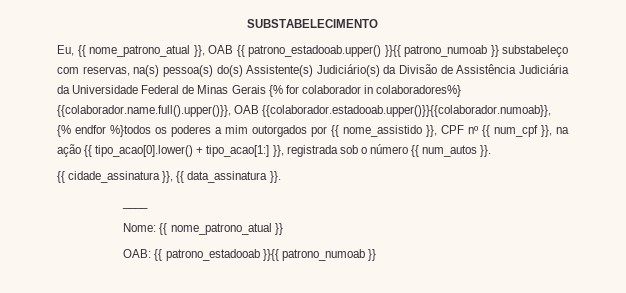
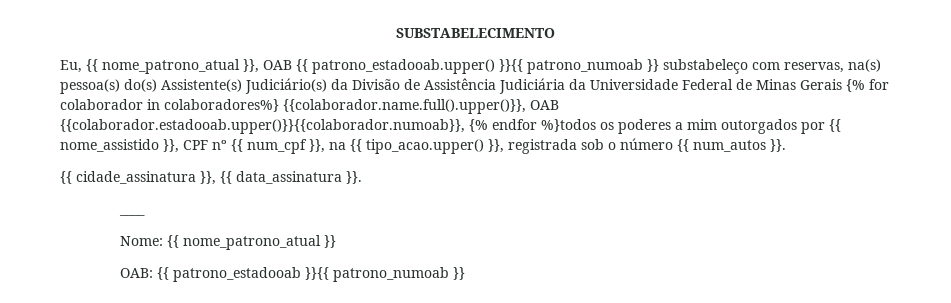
- Eu, {{ nome_patrono_atual }}, OAB {{ patrono_estadooab.upper() }}{{ patrono_numoab }} substabeleço com reservas, na(s) pessoa(s) do(s) Assistente(s) Judiciário(s) da Divisão de Assistência Judiciária da Universidade Federal de Minas Gerais {% for colaborador in colaboradores%} {{colaborador.name.full().upper()}}, OAB {{colaborador.estadooab.upper()}}{{colaborador.numoab}}, {% endfor %}todos os poderes a mim outorgados por {{ nome_assistido }}, CPF nº {{ num_cpf }}, na ação {{ tipo_acao[0].lower() + tipo_acao[1:] }}, registrada sob o número {{ num_autos }}.
+ Eu, {{ nome_patrono_atual }}, OAB {{ patrono_estadooab.upper() }}{{ patrono_numoab }} substabeleço com reservas, na(s) pessoa(s) do(s) Assistente(s) Judiciário(s) da Divisão de Assistência Judiciária da Universidade Federal de Minas Gerais {% for colaborador in colaboradores%} {{colaborador.name.full().upper()}}, OAB {{colaborador.estadooab.upper()}}{{colaborador.numoab}}, {% endfor %}todos os poderes a mim outorgados por {{ nome_assistido }}, CPF nº {{ num_cpf }}, na {{ tipo_acao.upper() }}, registrada sob o número {{ num_autos }}.

